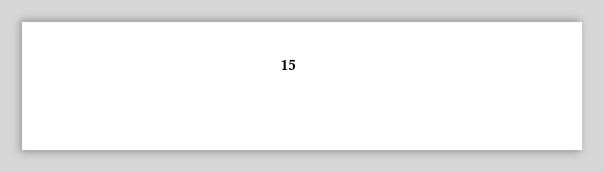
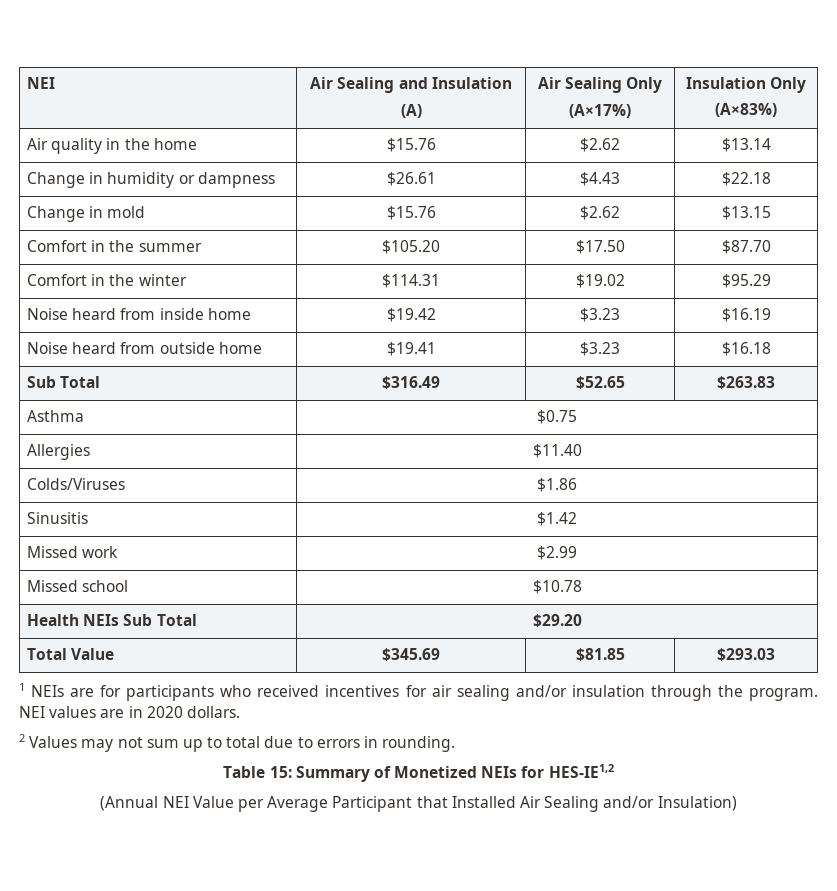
- 15
+ NEI | Air Sealing and Insulation
+ (A) | Air Sealing Only
+ (A×17%) | Insulation Only
+ (A×83%)
+ Air quality in the home | $15.76 | $2.62 | $13.14
+ Change in humidity or dampness | $26.61 | $4.43 | $22.18
+ Change in mold | $15.76 | $2.62 | $13.15
+ Comfort in the summer | $105.20 | $17.50 | $87.70
+ Comfort in the winter | $114.31 | $19.02 | $95.29
+ Noise heard from inside home | $19.42 | $3.23 | $16.19
+ Noise heard from outside home | $19.41 | $3.23 | $16.18
+ Sub Total | $316.49 | $52.65 | $263.83
+ Asthma | $0.75
+ Allergies | $11.40
+ Colds/Viruses | $1.86
+ Sinusitis | $1.42
+ Missed work | $2.99
+ Missed school | $10.78
+ Health NEIs Sub Total | $29.20
+ Total Value | $345.69 | $81.85 | $293.03
+ 1 NEIs are for participants who received incentives for air sealing and/or insulation through the program. NEI values are in 2020 dollars.
+ 2 Values may not sum up to total due to errors in rounding.
+ Table 15: Summary of Monetized NEIs for HES-IE1,2
+ (Annual NEI Value per Average Participant that Installed Air Sealing and/or Insulation)

